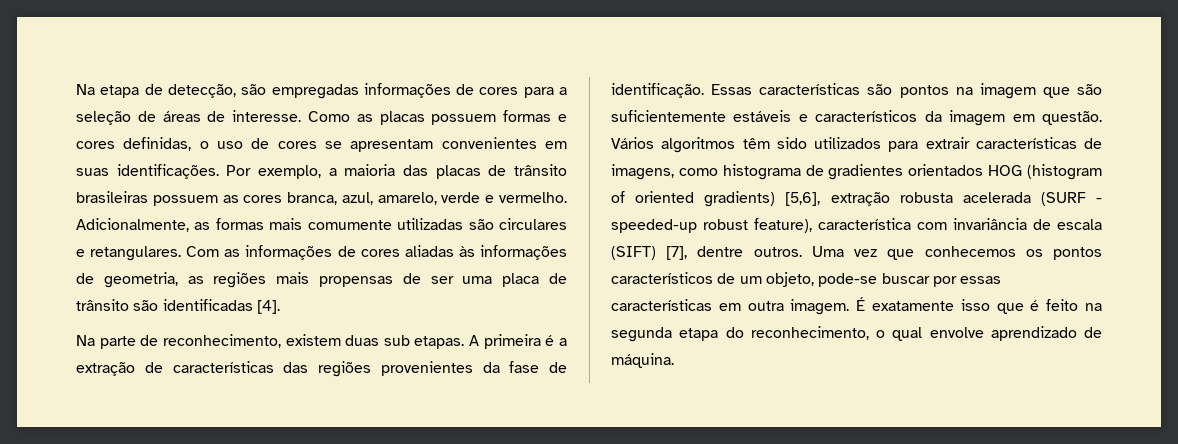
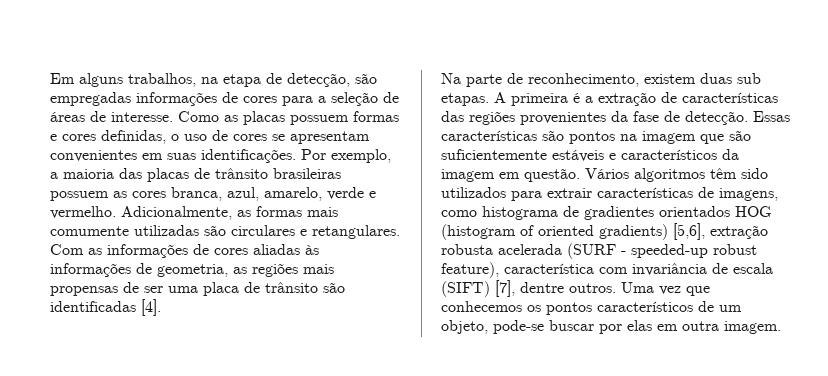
- Na etapa de detecção, são empregadas informações de cores para a seleção de áreas de interesse.
+ Em alguns trabalhos, na etapa de detecção, são empregadas informações de cores para a seleção de áreas de interesse.
- A primeira é a extração de características das regiões provenientes da fase de identificação.
+ A primeira é a extração de características das regiões provenientes da fase de detecção.
- Uma vez que conhecemos os pontos característicos de um objeto, pode-se buscar por essas características em outra imagem. É exatamente isso que é feito na segunda etapa do reconhecimento, o qual envolve aprendizado de máquina.
+ Uma vez que conhecemos os pontos característicos de um objeto, pode-se buscar por elas em outra imagem.

